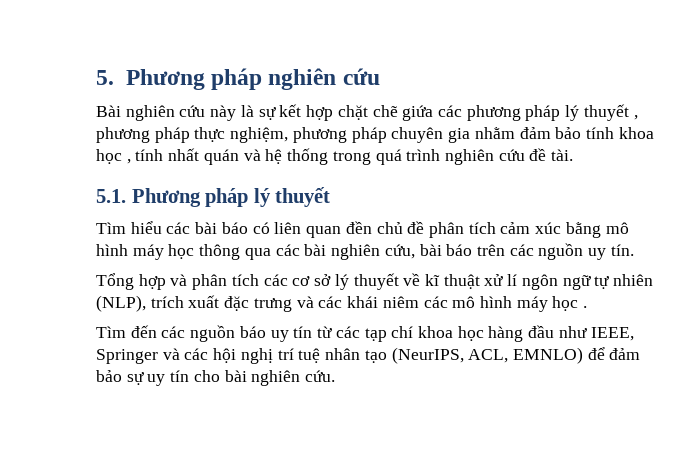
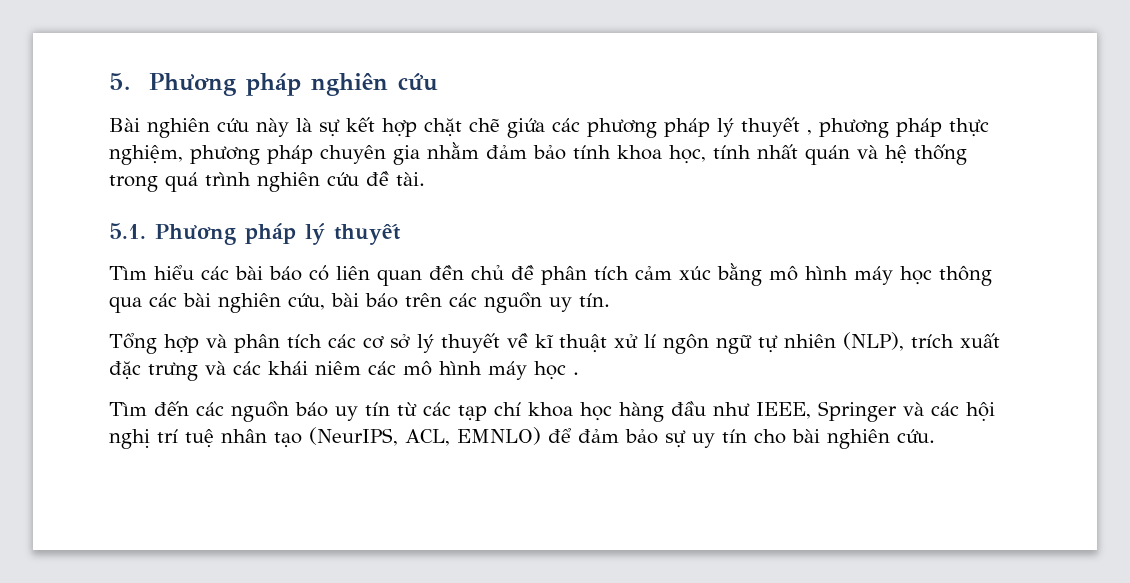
- Bài nghiên cứu này là sự kết hợp chặt chẽ giứa các phương pháp lý thuyết , phương pháp thực nghiệm, phương pháp chuyên gia nhằm đảm bảo tính khoa học , tính nhất quán và hệ thống trong quá trình nghiên cứu đề tài.
+ Bài nghiên cứu này là sự kết hợp chặt chẽ giứa các phương pháp lý thuyết , phương pháp thực nghiệm, phương pháp chuyên gia nhằm đảm bảo tính khoa học, tính nhất quán và hệ thống trong quá trình nghiên cứu đề tài.

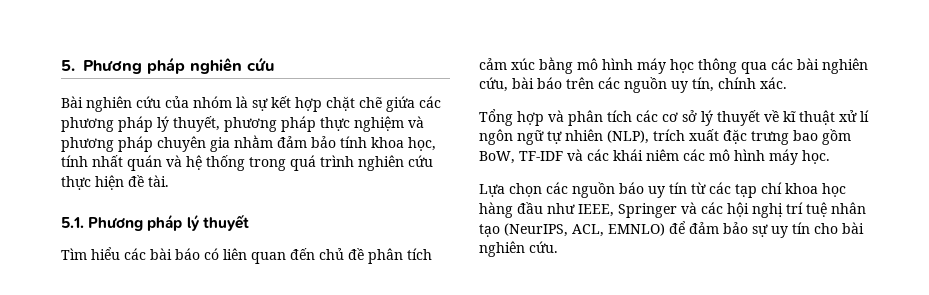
- Bài nghiên cứu này là sự kết hợp chặt chẽ giứa các phương pháp lý thuyết , phương pháp thực nghiệm, phương pháp chuyên gia nhằm đảm bảo tính khoa học, tính nhất quán và hệ thống trong quá trình nghiên cứu đề tài.
+ Bài nghiên cứu của nhóm là sự kết hợp chặt chẽ giứa các phương pháp lý thuyết, phương pháp thực nghiệm và phương pháp chuyên gia nhằm đảm bảo tính khoa học, tính nhất quán và hệ thống trong quá trình nghiên cứu thực hiện đề tài.
- Tìm hiểu các bài báo có liên quan đền chủ đề phân tích cảm xúc bằng mô hình máy học thông qua các bài nghiên cứu, bài báo trên các nguồn uy tín.
+ Tìm hiểu các bài báo có liên quan đến chủ đề phân tích cảm xúc bằng mô hình máy học thông qua các bài nghiên cứu, bài báo trên các nguồn uy tín, chính xác.
- Tổng hợp và phân tích các cơ sở lý thuyết về kĩ thuật xử lí ngôn ngữ tự nhiên (NLP), trích xuất đặc trưng và các khái niêm các mô hình máy học .
- Tìm đến các nguồn báo uy tín từ các tạp chí khoa học hàng đầu như IEEE, Springer và các hội nghị trí tuệ nhân tạo (NeurIPS, ACL, EMNLO) để đảm bảo sự uy tín cho bài nghiên cứu.
+ Tổng hợp và phân tích các cơ sở lý thuyết về kĩ thuật xử lí ngôn ngữ tự nhiên (NLP), trích xuất đặc trưng bao gồm BoW, TF-IDF và các khái niêm các mô hình máy học.
+ Lựa chọn các nguồn báo uy tín từ các tạp chí khoa học hàng đầu như IEEE, Springer và các hội nghị trí tuệ nhân tạo (NeurIPS, ACL, EMNLO) để đảm bảo sự uy tín cho bài nghiên cứu.

